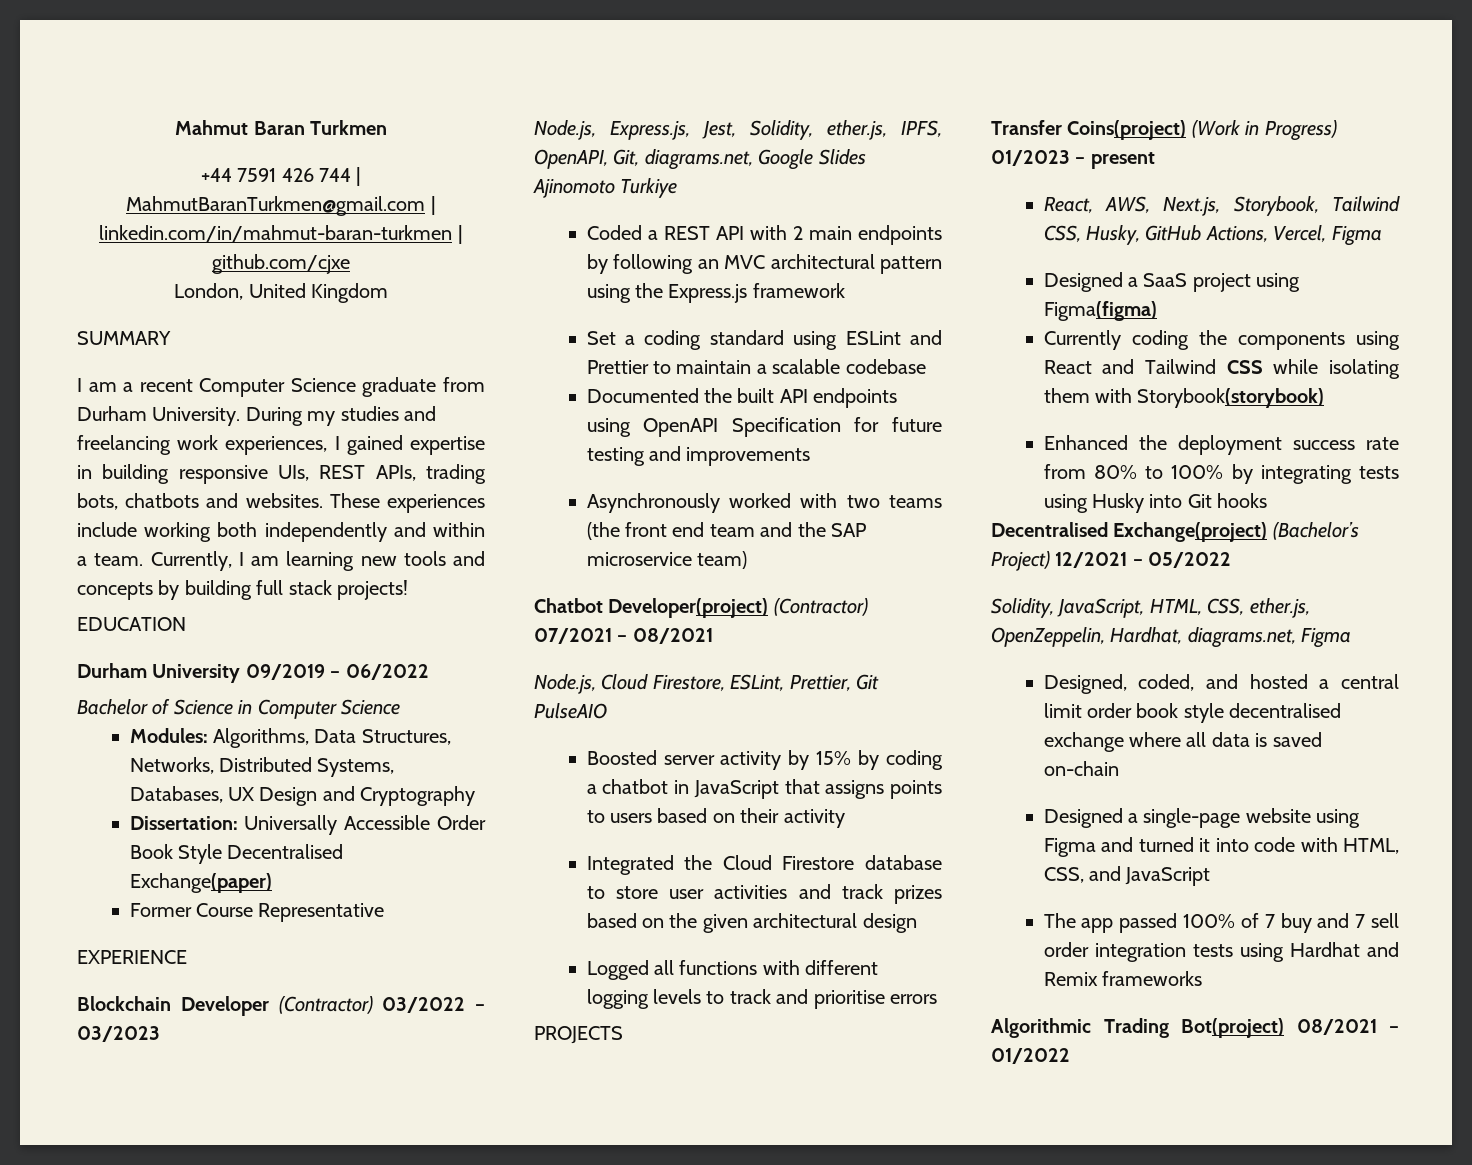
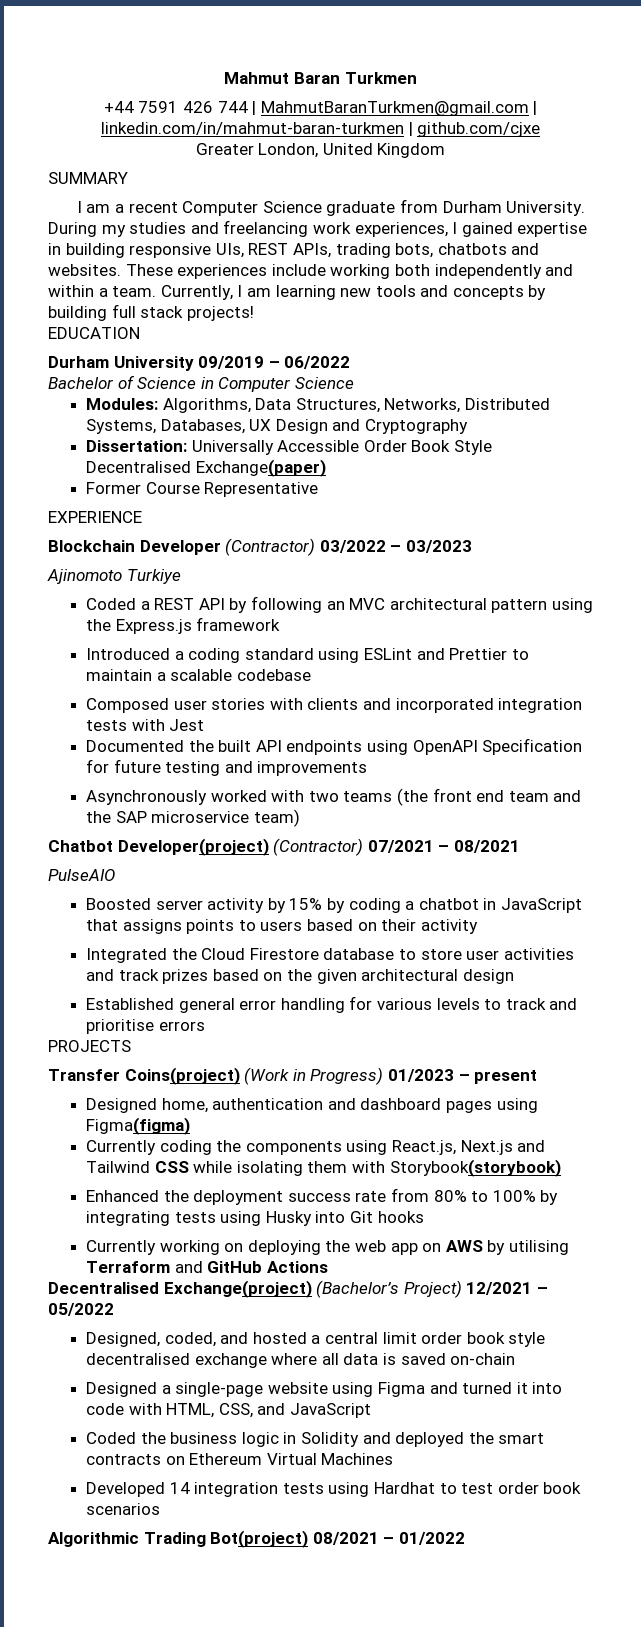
- London, United Kingdom
+ Greater London, United Kingdom
- Node.js, Express.js, Jest, Solidity, ether.js, IPFS, OpenAPI, Git, diagrams.net, Google Slides Ajinomoto Turkiye
+ Ajinomoto Turkiye
- Coded a REST API with 2 main endpoints by following an MVC architectural pattern using the Express.js framework
+ Coded a REST API by following an MVC architectural pattern using the Express.js framework
- Set a coding standard using ESLint and Prettier to maintain a scalable codebase
+ Introduced a coding standard using ESLint and Prettier to maintain a scalable codebase
+ Composed user stories with clients and incorporated integration tests with Jest
- Node.js, Cloud Firestore, ESLint, Prettier, Git PulseAIO
+ PulseAIO
- Logged all functions with different logging levels to track and prioritise errors
+ Established general error handling for various levels to track and prioritise errors
- React, AWS, Next.js, Storybook, Tailwind CSS, Husky, GitHub Actions, Vercel, Figma
- Designed a SaaS project using Figma(figma)
+ Designed home, authentication and dashboard pages using Figma(figma)
- Currently coding the components using React and Tailwind CSS while isolating them with Storybook(storybook)
+ Currently coding the components using React.js, Next.js and Tailwind CSS while isolating them with Storybook(storybook)
+ Currently working on deploying the web app on AWS by utilising Terraform and GitHub Actions
- Solidity, JavaScript, HTML, CSS, ether.js, OpenZeppelin, Hardhat, diagrams.net, Figma
- The app passed 100% of 7 buy and 7 sell order integration tests using Hardhat and Remix frameworks
+ Coded the business logic in Solidity and deployed the smart contracts on Ethereum Virtual Machines
+ Developed 14 integration tests using Hardhat to test order book scenarios

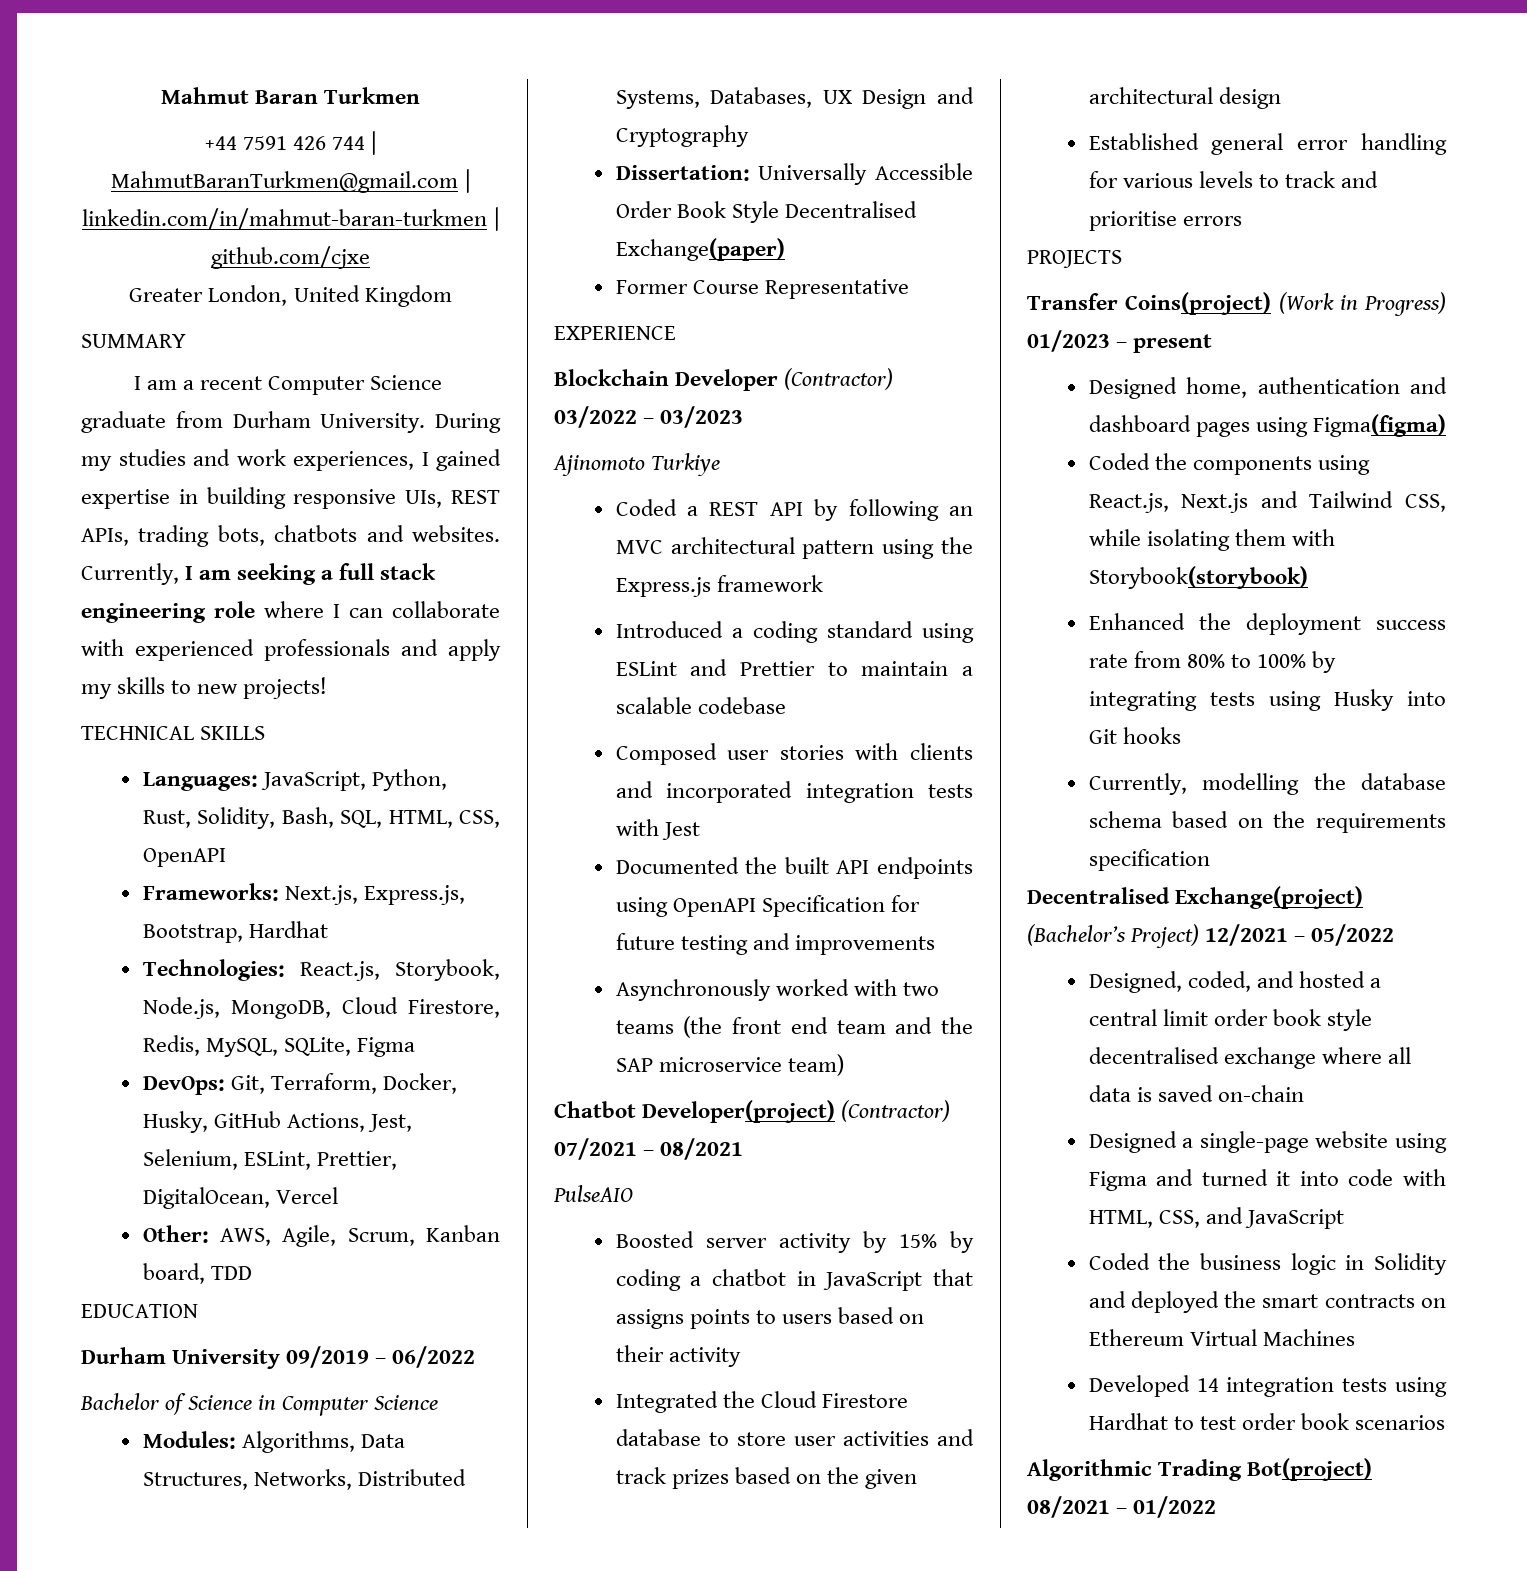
- During my studies and freelancing work experiences, I gained expertise in building responsive UIs, REST APIs, trading bots, chatbots and websites.
+ During my studies and work experiences, I gained expertise in building responsive UIs, REST APIs, trading bots, chatbots and websites.
- These experiences include working both independently and within a team. Currently, I am learning new tools and concepts by building full stack projects!
+ Currently, I am seeking a full stack engineering role where I can collaborate with experienced professionals and apply my skills to new projects!
+ TECHNICAL SKILLS
+ Languages: JavaScript, Python, Rust, Solidity, Bash, SQL, HTML, CSS, OpenAPI
+ Frameworks: Next.js, Express.js, Bootstrap, Hardhat
+ Technologies: React.js, Storybook, Node.js, MongoDB, Cloud Firestore, Redis, MySQL, SQLite, Figma
+ DevOps: Git, Terraform, Docker, Husky, GitHub Actions, Jest, Selenium, ESLint, Prettier, DigitalOcean, Vercel
+ Other: AWS, Agile, Scrum, Kanban board, TDD
- Currently coding the components using React.js, Next.js and Tailwind CSS while isolating them with Storybook(storybook)
+ Coded the components using React.js, Next.js and Tailwind CSS, while isolating them with Storybook(storybook)
- Currently working on deploying the web app on AWS by utilising Terraform and GitHub Actions
+ Currently, modelling the database schema based on the requirements specification

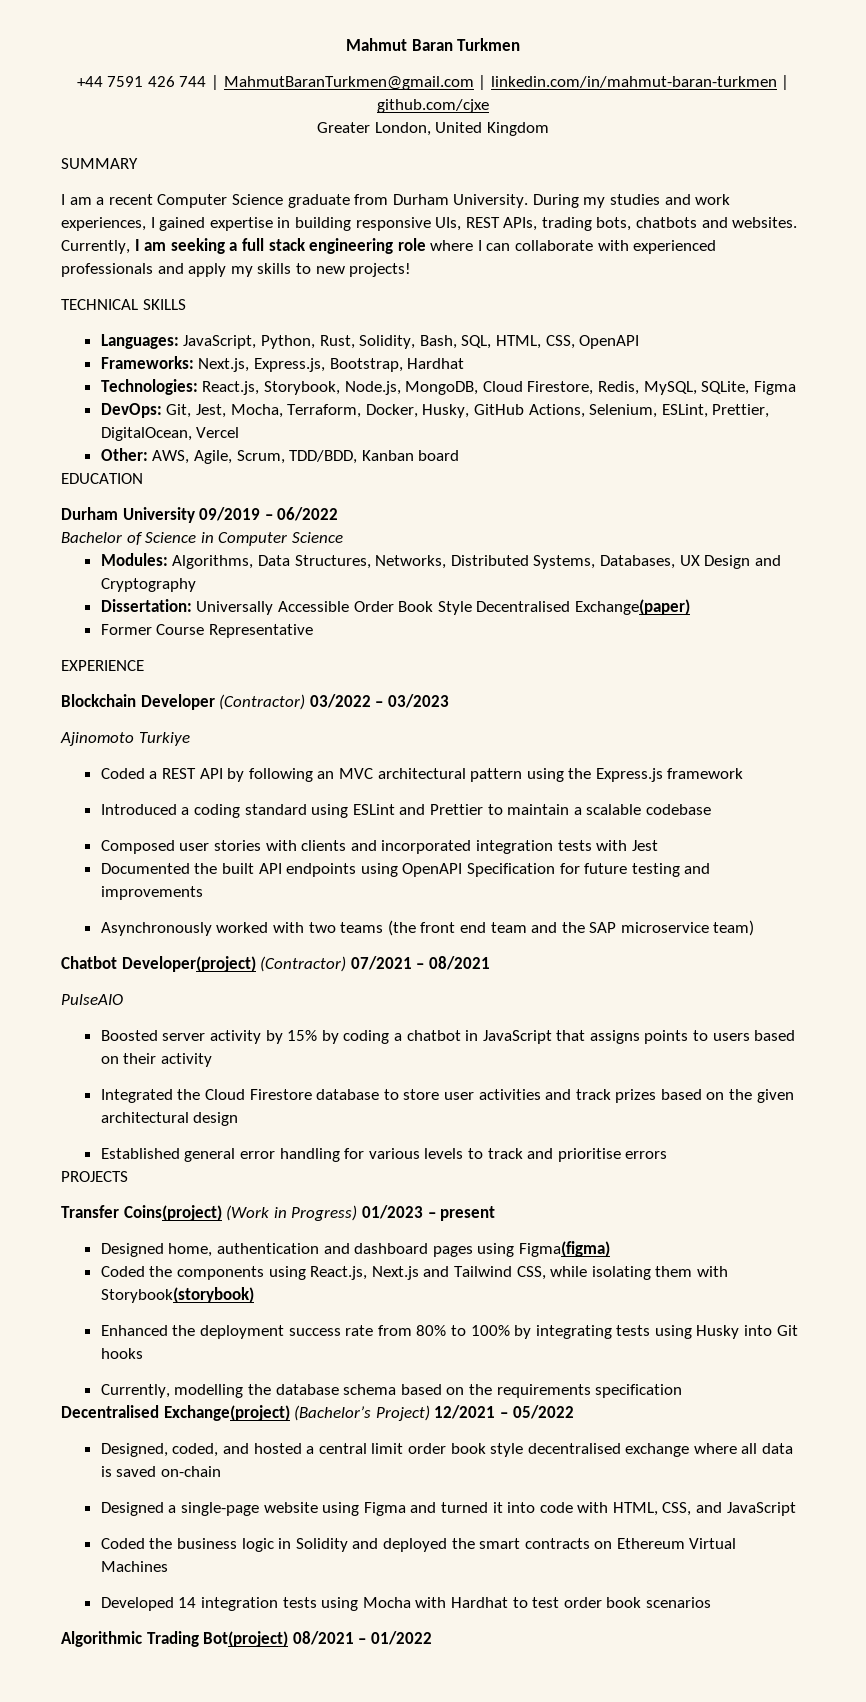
- DevOps: Git, Terraform, Docker, Husky, GitHub Actions, Jest, Selenium, ESLint, Prettier, DigitalOcean, Vercel
+ DevOps: Git, Jest, Mocha, Terraform, Docker, Husky, GitHub Actions, Selenium, ESLint, Prettier, DigitalOcean, Vercel
- Other: AWS, Agile, Scrum, Kanban board, TDD
+ Other: AWS, Agile, Scrum, TDD/BDD, Kanban board
- Developed 14 integration tests using Hardhat to test order book scenarios
+ Developed 14 integration tests using Mocha with Hardhat to test order book scenarios

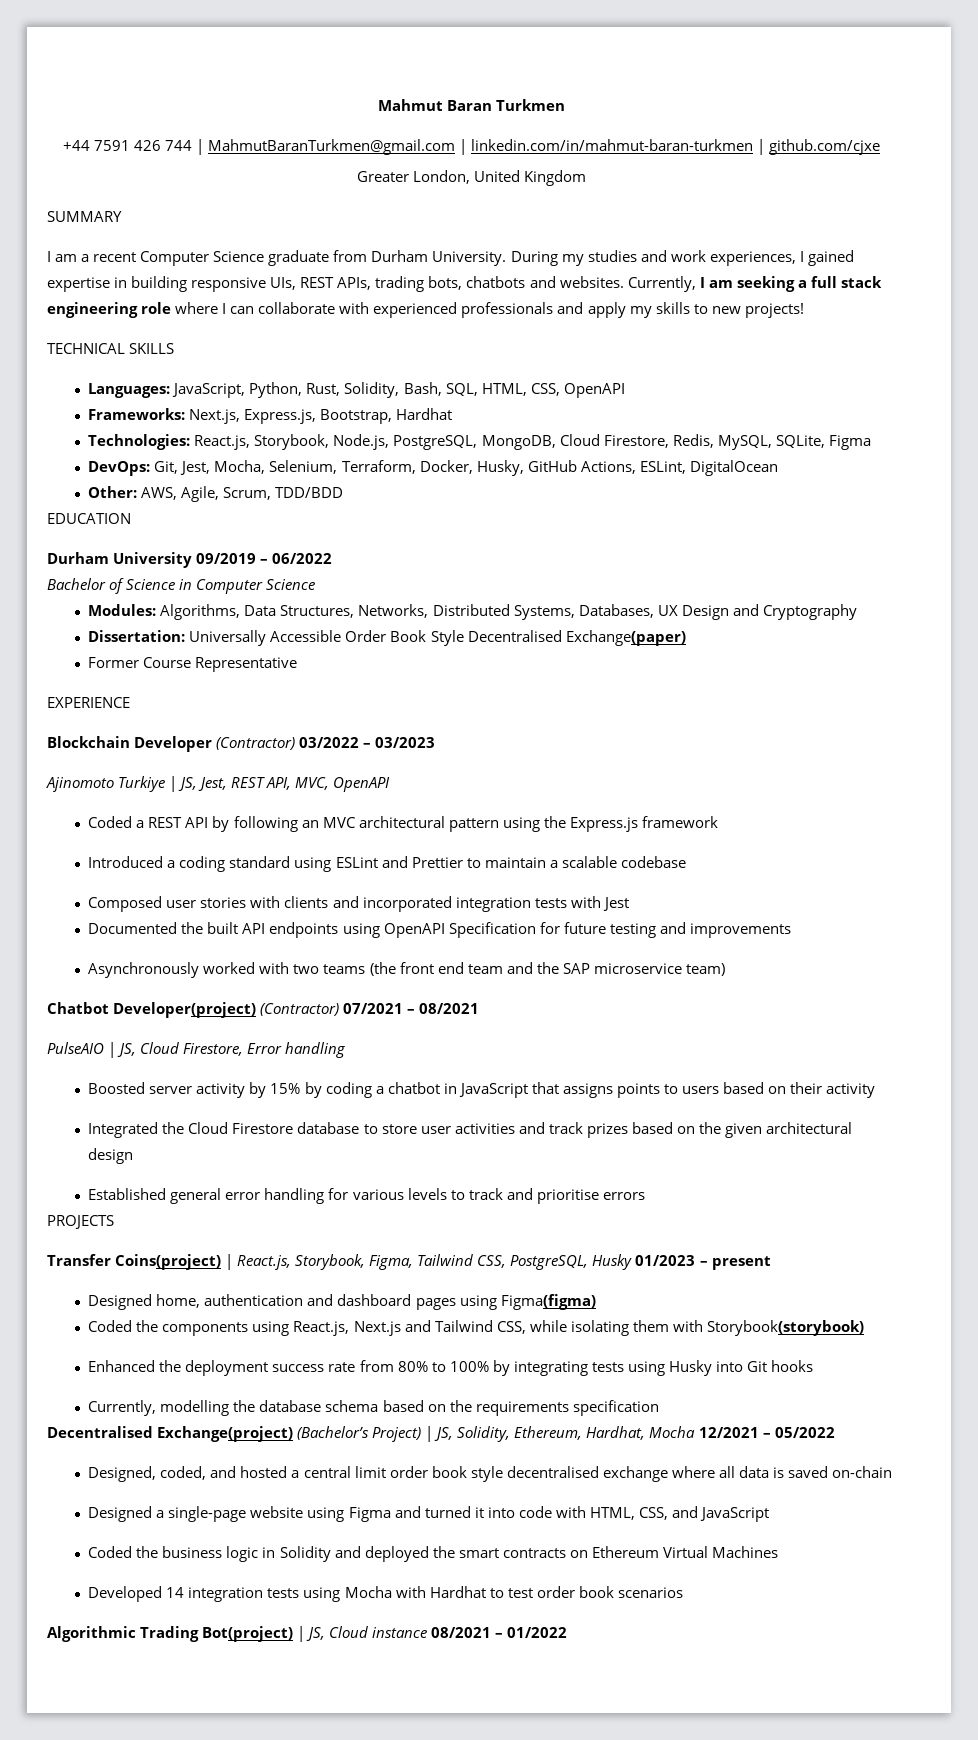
- Technologies: React.js, Storybook, Node.js, MongoDB, Cloud Firestore, Redis, MySQL, SQLite, Figma
+ Technologies: React.js, Storybook, Node.js, PostgreSQL, MongoDB, Cloud Firestore, Redis, MySQL, SQLite, Figma
- DevOps: Git, Jest, Mocha, Terraform, Docker, Husky, GitHub Actions, Selenium, ESLint, Prettier, DigitalOcean, Vercel
+ DevOps: Git, Jest, Mocha, Selenium, Terraform, Docker, Husky, GitHub Actions, ESLint, DigitalOcean
- Other: AWS, Agile, Scrum, TDD/BDD, Kanban board
+ Other: AWS, Agile, Scrum, TDD/BDD
- Ajinomoto Turkiye
+ Ajinomoto Turkiye | JS, Jest, REST API, MVC, OpenAPI
- PulseAIO
+ PulseAIO | JS, Cloud Firestore, Error handling
- Transfer Coins(project) (Work in Progress) 01/2023 – present
+ Transfer Coins(project) | React.js, Storybook, Figma, Tailwind CSS, PostgreSQL, Husky 01/2023 – present
- Decentralised Exchange(project) (Bachelor’s Project) 12/2021 – 05/2022
+ Decentralised Exchange(project) (Bachelor’s Project) | JS, Solidity, Ethereum, Hardhat, Mocha 12/2021 – 05/2022
- Algorithmic Trading Bot(project) 08/2021 – 01/2022
+ Algorithmic Trading Bot(project) | JS, Cloud instance 08/2021 – 01/2022

